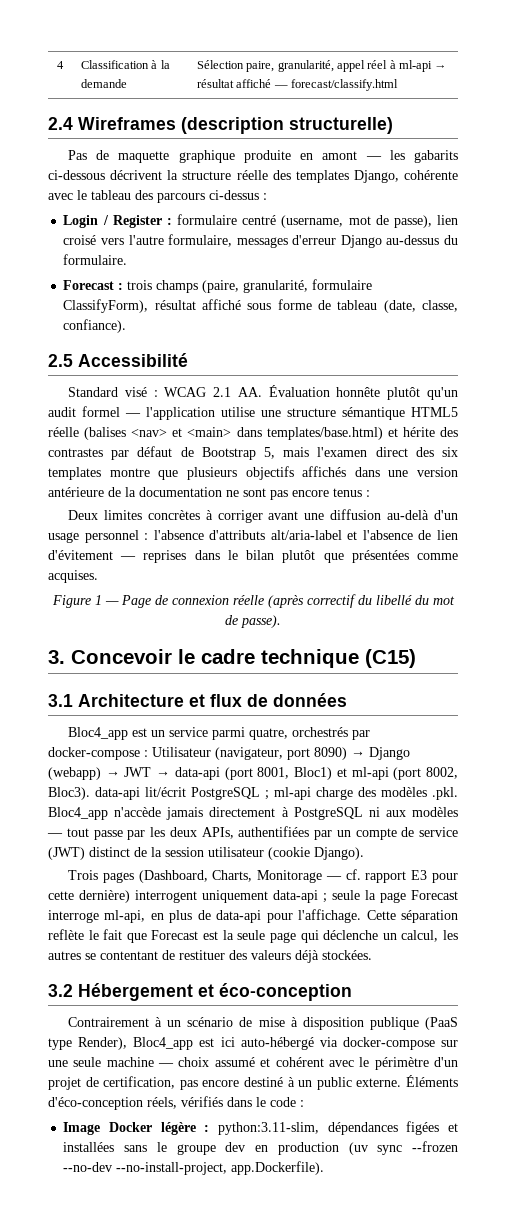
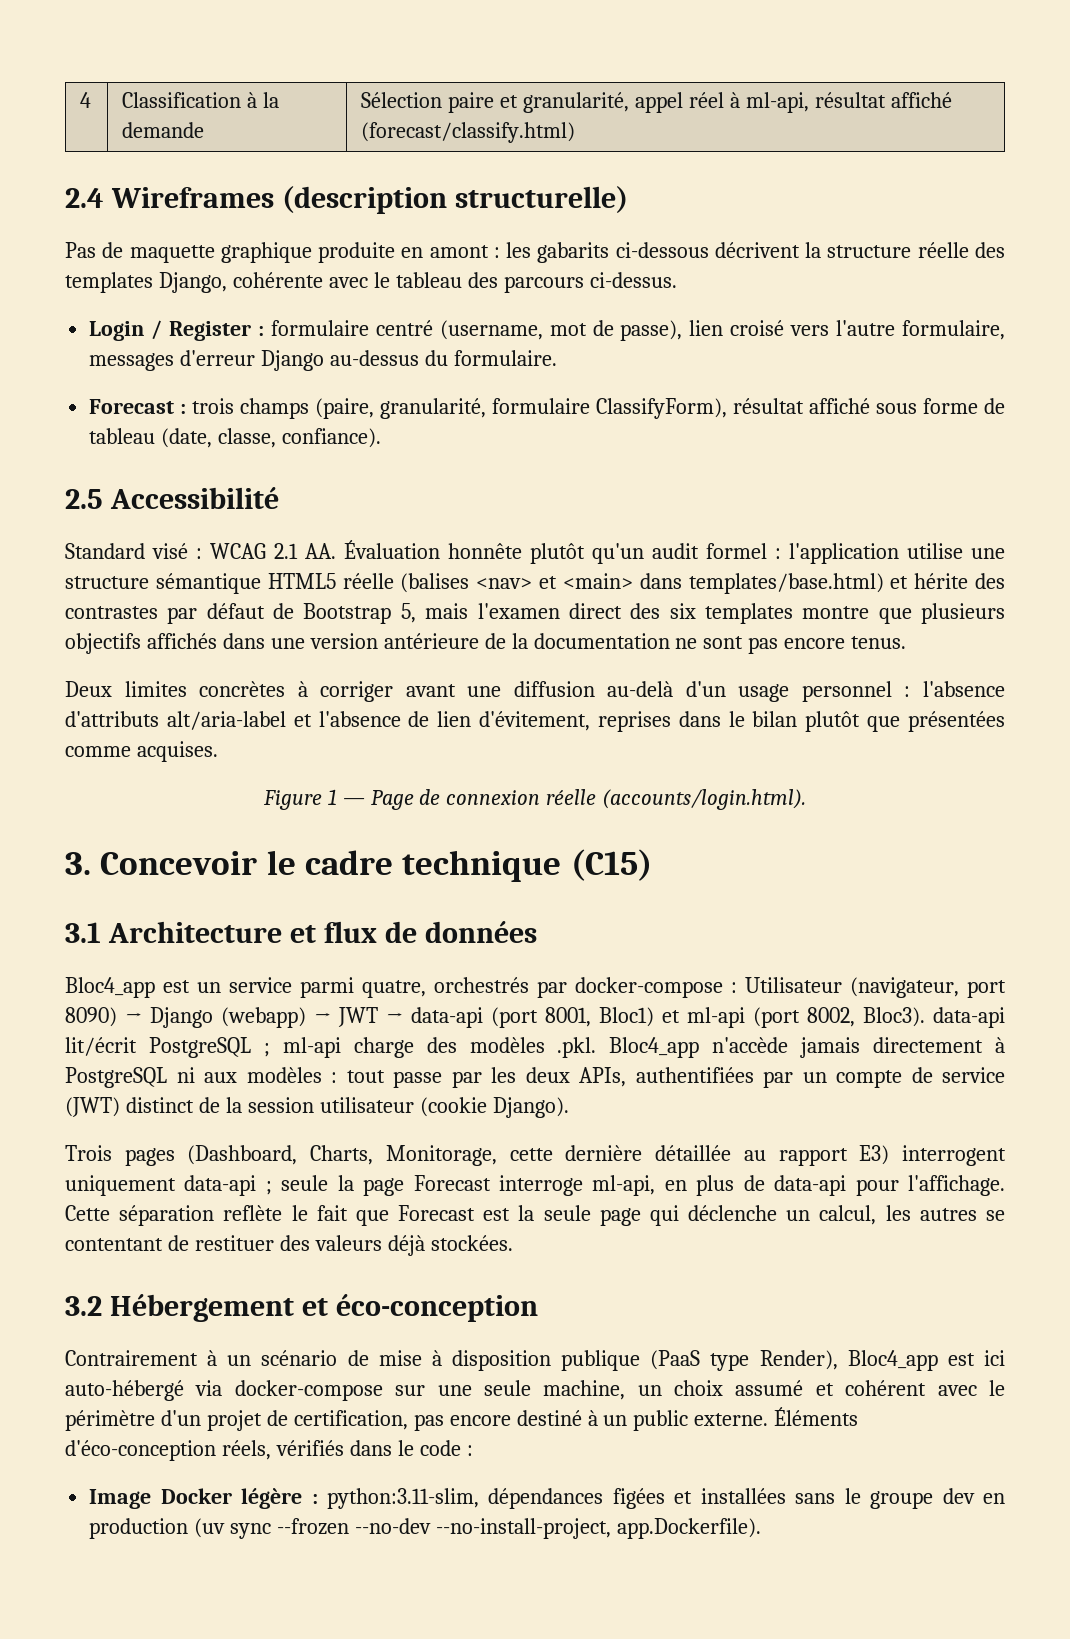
- 4 | Classification à la demande | Sélection paire, granularité, appel réel à ml-api → résultat affiché — forecast/classify.html
+ 4 | Classification à la demande | Sélection paire et granularité, appel réel à ml-api, résultat affiché (forecast/classify.html)
- Pas de maquette graphique produite en amont — les gabarits ci-dessous décrivent la structure réelle des templates Django, cohérente avec le tableau des parcours ci-dessus :
+ Pas de maquette graphique produite en amont : les gabarits ci-dessous décrivent la structure réelle des templates Django, cohérente avec le tableau des parcours ci-dessus.
- Standard visé : WCAG 2.1 AA. Évaluation honnête plutôt qu'un audit formel — l'application utilise une structure sémantique HTML5 réelle (balises <nav> et <main> dans templates/base.html) et hérite des contrastes par défaut de Bootstrap 5, mais l'examen direct des six templates montre que plusieurs objectifs affichés dans une version antérieure de la documentation ne sont pas encore tenus :
+ Standard visé : WCAG 2.1 AA. Évaluation honnête plutôt qu'un audit formel : l'application utilise une structure sémantique HTML5 réelle (balises <nav> et <main> dans templates/base.html) et hérite des contrastes par défaut de Bootstrap 5, mais l'examen direct des six templates montre que plusieurs objectifs affichés dans une version antérieure de la documentation ne sont pas encore tenus.
- Deux limites concrètes à corriger avant une diffusion au-delà d'un usage personnel : l'absence d'attributs alt/aria-label et l'absence de lien d'évitement — reprises dans le bilan plutôt que présentées comme acquises.
+ Deux limites concrètes à corriger avant une diffusion au-delà d'un usage personnel : l'absence d'attributs alt/aria-label et l'absence de lien d'évitement, reprises dans le bilan plutôt que présentées comme acquises.
- Figure 1 — Page de connexion réelle (après correctif du libellé du mot de passe).
+ Figure 1 — Page de connexion réelle (accounts/login.html).
- ml-api charge des modèles .pkl. Bloc4_app n'accède jamais directement à PostgreSQL ni aux modèles — tout passe par les deux APIs, authentifiées par un compte de service (JWT) distinct de la session utilisateur (cookie Django).
+ ml-api charge des modèles .pkl. Bloc4_app n'accède jamais directement à PostgreSQL ni aux modèles : tout passe par les deux APIs, authentifiées par un compte de service (JWT) distinct de la session utilisateur (cookie Django).
- Trois pages (Dashboard, Charts, Monitorage — cf. rapport E3 pour cette dernière) interrogent uniquement data-api ; seule la page Forecast interroge ml-api, en plus de data-api pour l'affichage.
+ Trois pages (Dashboard, Charts, Monitorage, cette dernière détaillée au rapport E3) interrogent uniquement data-api ; seule la page Forecast interroge ml-api, en plus de data-api pour l'affichage.
- Contrairement à un scénario de mise à disposition publique (PaaS type Render), Bloc4_app est ici auto-hébergé via docker-compose sur une seule machine — choix assumé et cohérent avec le périmètre d'un projet de certification, pas encore destiné à un public externe.
+ Contrairement à un scénario de mise à disposition publique (PaaS type Render), Bloc4_app est ici auto-hébergé via docker-compose sur une seule machine, un choix assumé et cohérent avec le périmètre d'un projet de certification, pas encore destiné à un public externe.

